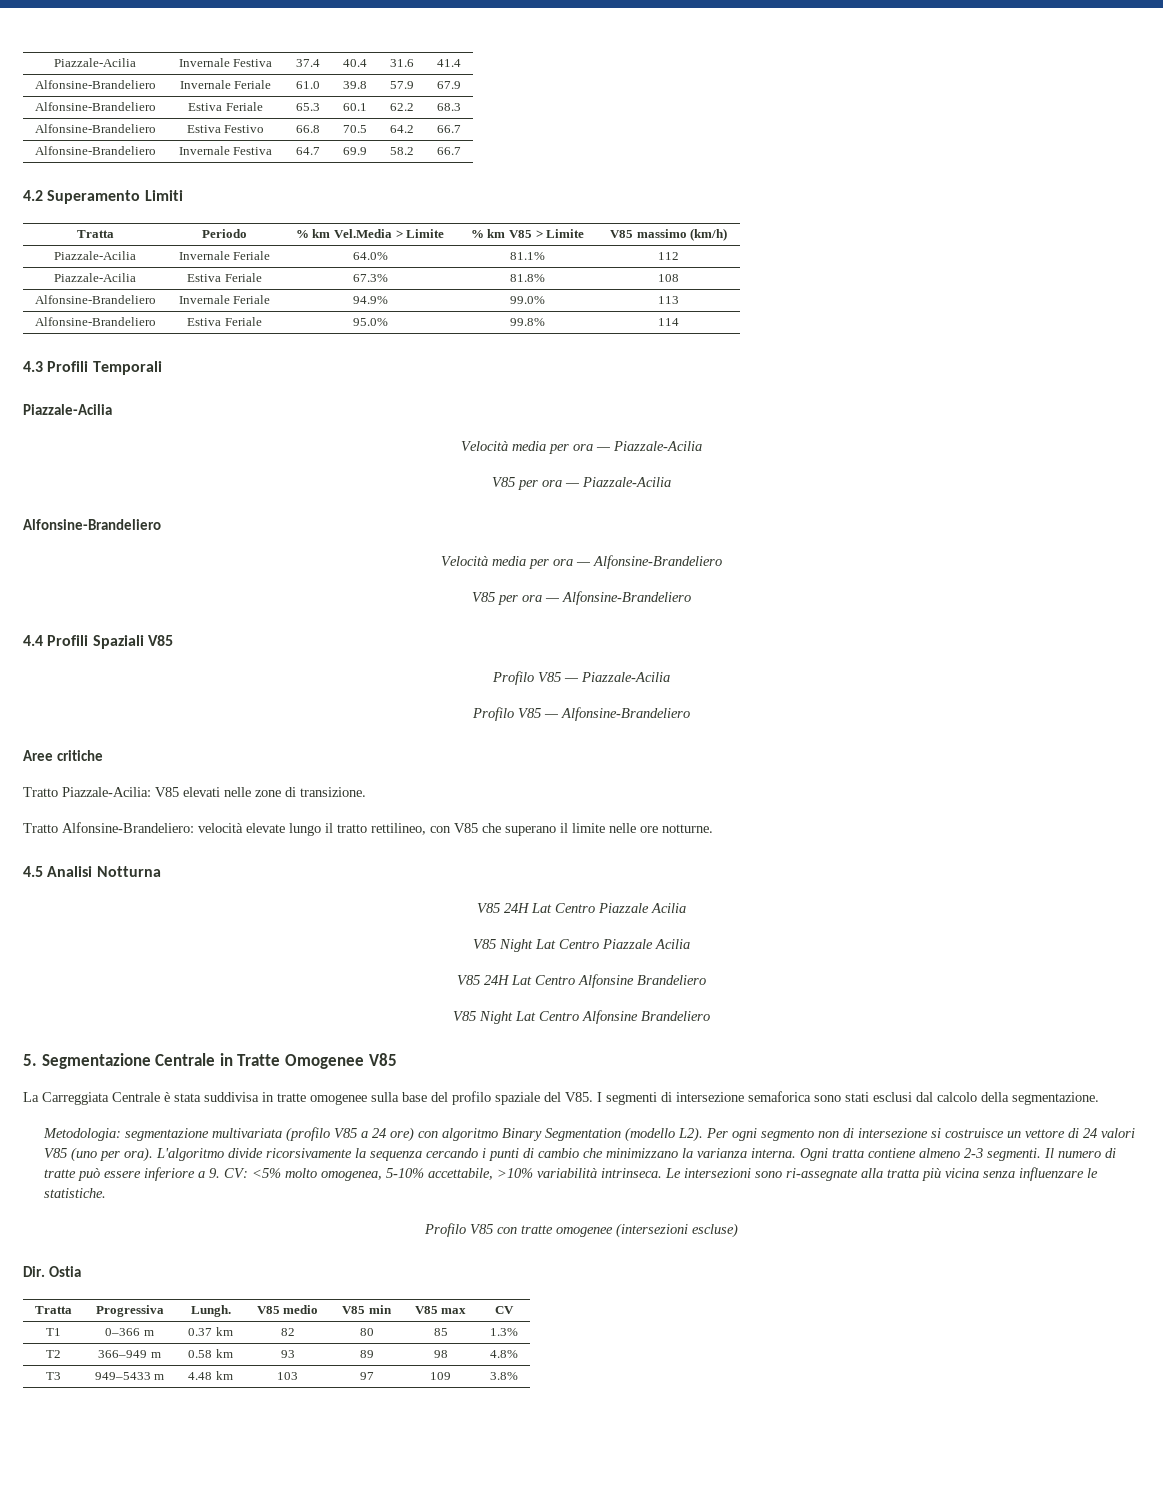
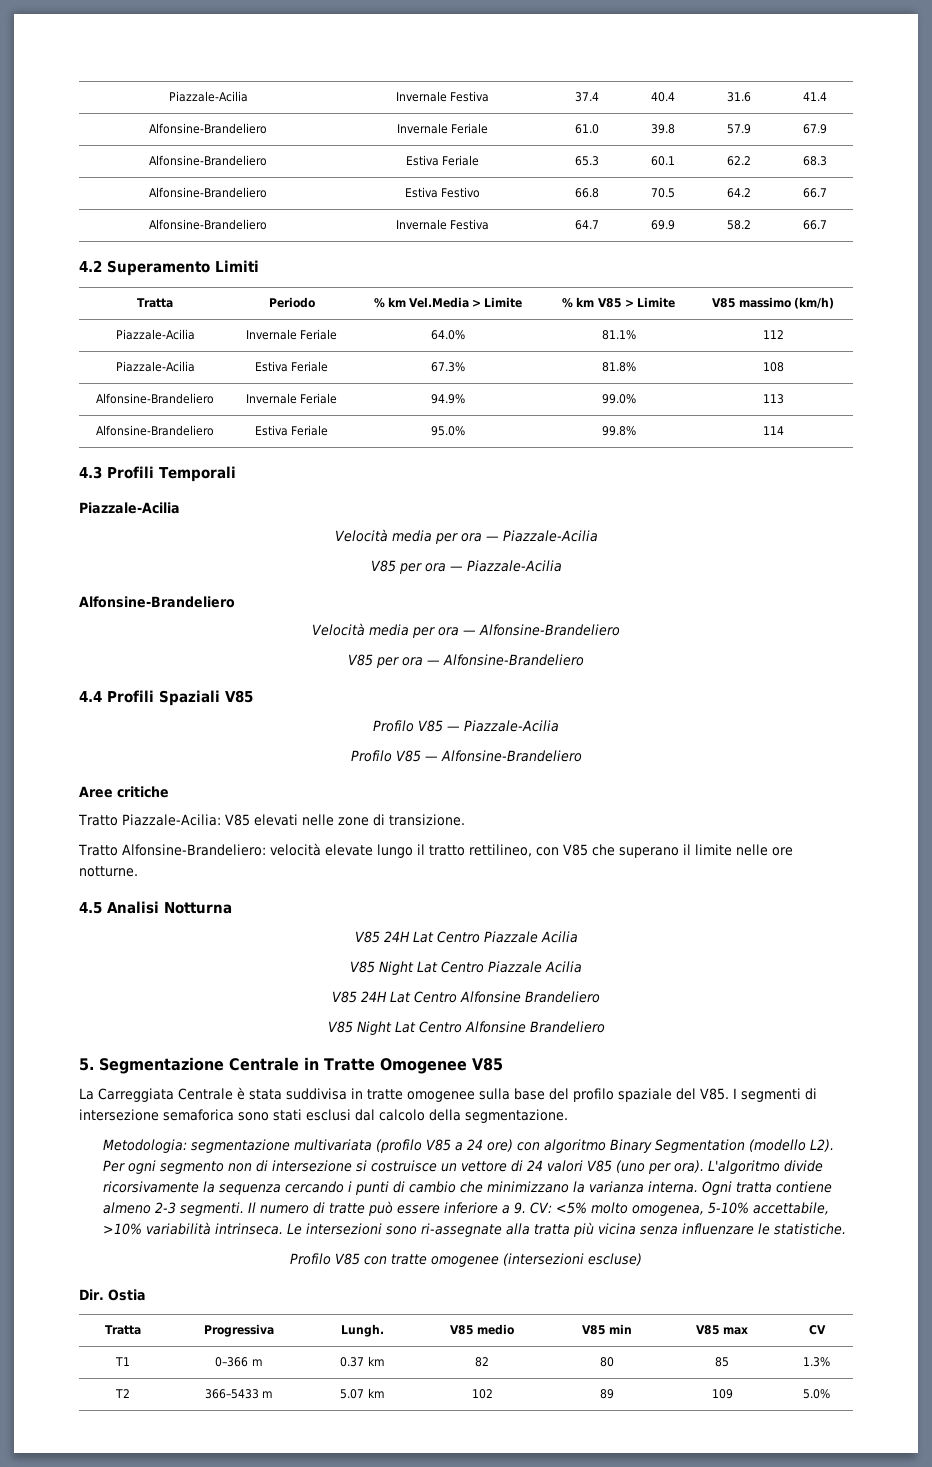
- T2 | 366–949 m | 0.58 km | 93 | 89 | 98 | 4.8%
- T3 | 949–5433 m | 4.48 km | 103 | 97 | 109 | 3.8%
+ T2 | 366–5433 m | 5.07 km | 102 | 89 | 109 | 5.0%

